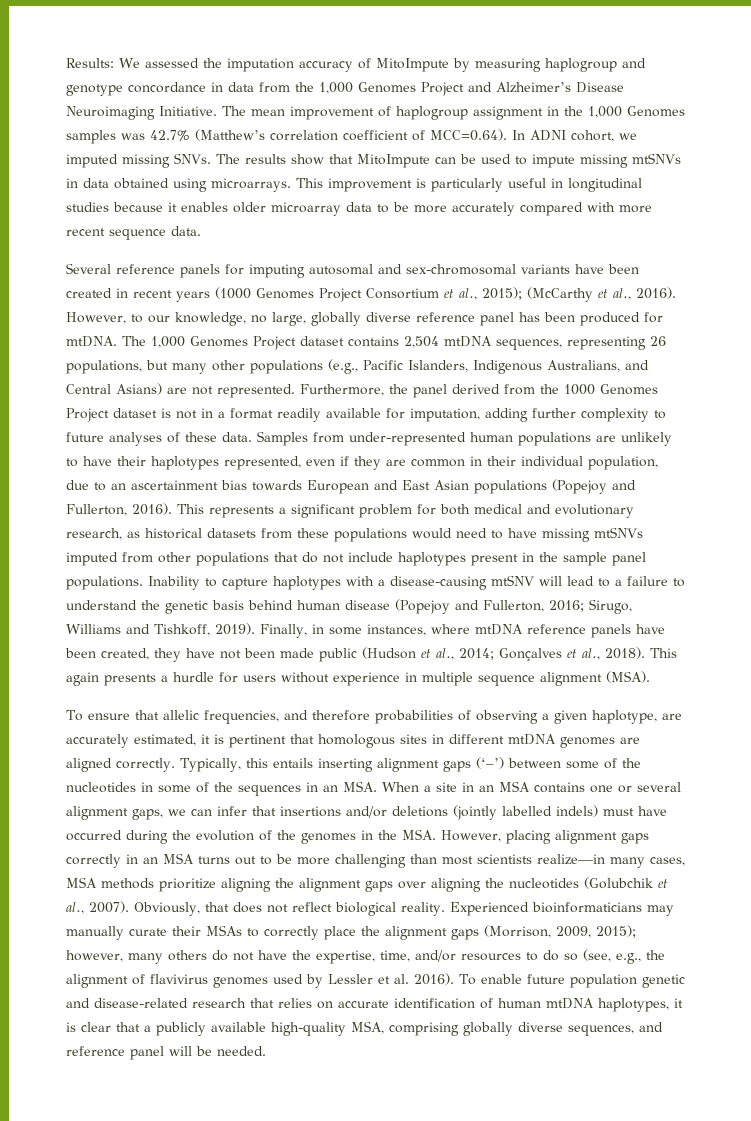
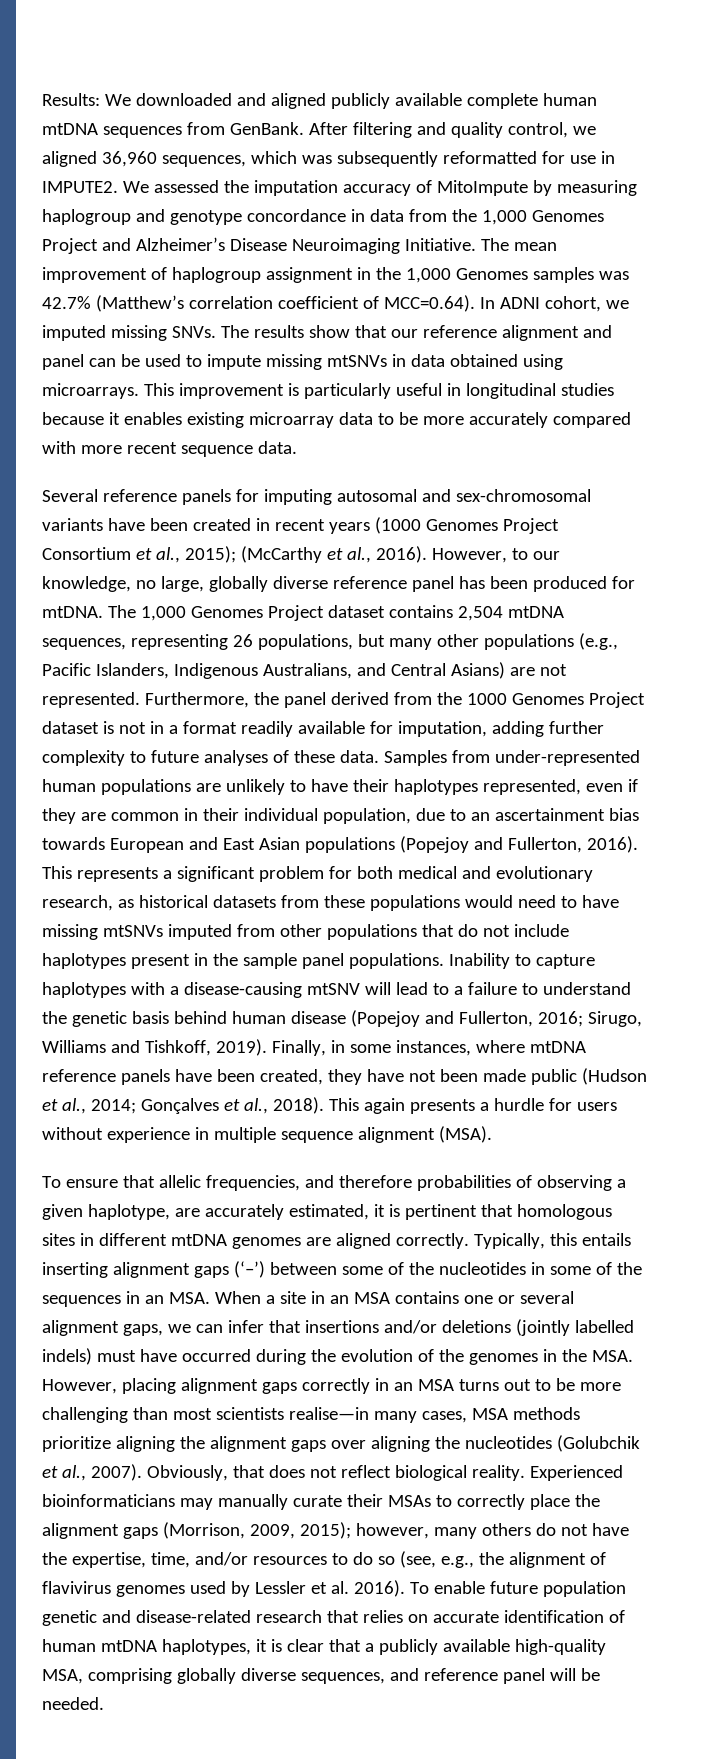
- Results: We assessed the imputation accuracy of MitoImpute by measuring haplogroup and genotype concordance in data from the 1,000 Genomes Project and Alzheimer’s Disease Neuroimaging Initiative.
+ Results: We downloaded and aligned publicly available complete human mtDNA sequences from GenBank. After filtering and quality control, we aligned 36,960 sequences, which was subsequently reformatted for use in IMPUTE2. We assessed the imputation accuracy of MitoImpute by measuring haplogroup and genotype concordance in data from the 1,000 Genomes Project and Alzheimer’s Disease Neuroimaging Initiative.
- The results show that MitoImpute can be used to impute missing mtSNVs in data obtained using microarrays.
+ The results show that our reference alignment and panel can be used to impute missing mtSNVs in data obtained using microarrays.
- This improvement is particularly useful in longitudinal studies because it enables older microarray data to be more accurately compared with more recent sequence data.
+ This improvement is particularly useful in longitudinal studies because it enables existing microarray data to be more accurately compared with more recent sequence data.
- Typically, this entails inserting alignment gaps (‘–’) between some of the nucleotides in some of the sequences in an MSA. When a site in an MSA contains one or several alignment gaps, we can infer that insertions and/or deletions (jointly labelled indels) must have occurred during the evolution of the genomes in the MSA. However, placing alignment gaps correctly in an MSA turns out to be more challenging than most scientists realize—in many cases, MSA methods prioritize aligning the alignment gaps over aligning the nucleotides (Golubchik et al., 2007).
+ Typically, this entails inserting alignment gaps (‘–’) between some of the nucleotides in some of the sequences in an MSA. When a site in an MSA contains one or several alignment gaps, we can infer that insertions and/or deletions (jointly labelled indels) must have occurred during the evolution of the genomes in the MSA. However, placing alignment gaps correctly in an MSA turns out to be more challenging than most scientists realise—in many cases, MSA methods prioritize aligning the alignment gaps over aligning the nucleotides (Golubchik et al., 2007).

